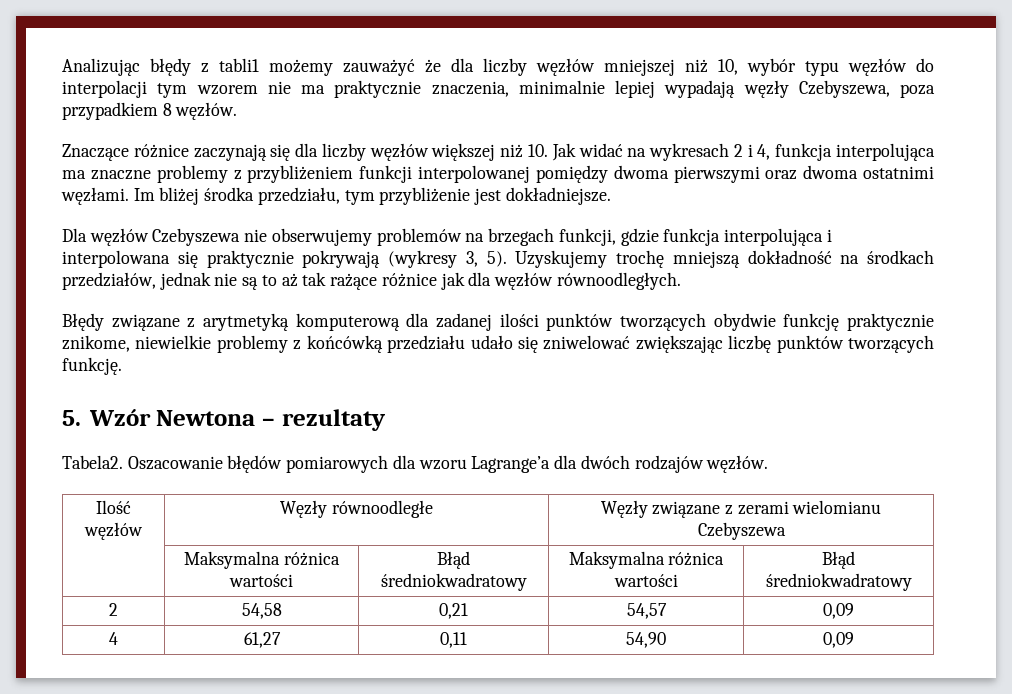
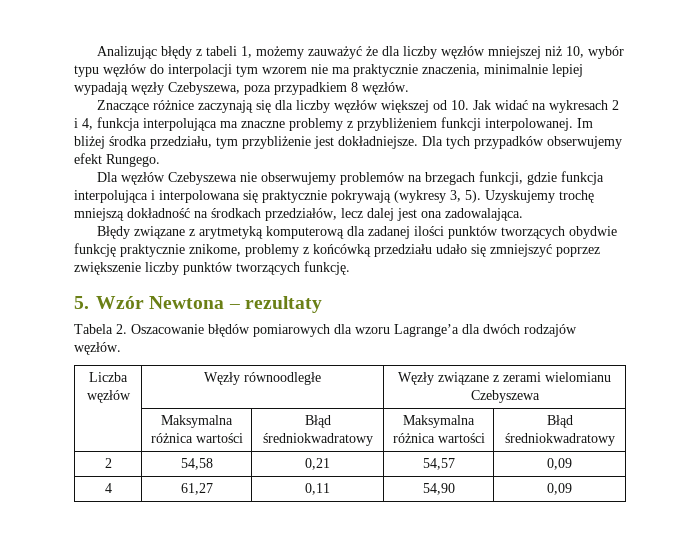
- Analizując błędy z tabli1 możemy zauważyć że dla liczby węzłów mniejszej niż 10, wybór typu węzłów do interpolacji tym wzorem nie ma praktycznie znaczenia, minimalnie lepiej wypadają węzły Czebyszewa, poza przypadkiem 8 węzłów.
+ Analizując błędy z tabeli 1, możemy zauważyć że dla liczby węzłów mniejszej niż 10, wybór typu węzłów do interpolacji tym wzorem nie ma praktycznie znaczenia, minimalnie lepiej wypadają węzły Czebyszewa, poza przypadkiem 8 węzłów.
- Znaczące różnice zaczynają się dla liczby węzłów większej niż 10. Jak widać na wykresach 2 i 4, funkcja interpolująca ma znaczne problemy z przybliżeniem funkcji interpolowanej pomiędzy dwoma pierwszymi oraz dwoma ostatnimi węzłami.
+ Znaczące różnice zaczynają się dla liczby węzłów większej od 10. Jak widać na wykresach 2 i 4, funkcja interpolująca ma znaczne problemy z przybliżeniem funkcji interpolowanej.
+ Dla tych przypadków obserwujemy efekt Rungego.
- Uzyskujemy trochę mniejszą dokładność na środkach przedziałów, jednak nie są to aż tak rażące różnice jak dla węzłów równoodległych.
+ Uzyskujemy trochę mniejszą dokładność na środkach przedziałów, lecz dalej jest ona zadowalająca.
- Błędy związane z arytmetyką komputerową dla zadanej ilości punktów tworzących obydwie funkcję praktycznie znikome, niewielkie problemy z końcówką przedziału udało się zniwelować zwiększając liczbę punktów tworzących funkcję.
+ Błędy związane z arytmetyką komputerową dla zadanej ilości punktów tworzących obydwie funkcję praktycznie znikome, problemy z końcówką przedziału udało się zmniejszyć poprzez zwiększenie liczby punktów tworzących funkcję.
- Tabela2. Oszacowanie błędów pomiarowych dla wzoru Lagrange’a dla dwóch rodzajów węzłów.
+ Tabela 2. Oszacowanie błędów pomiarowych dla wzoru Lagrange’a dla dwóch rodzajów węzłów.
- Ilość węzłów | Węzły równoodległe | Węzły związane z zerami wielomianu Czebyszewa
+ Liczba węzłów | Węzły równoodległe | Węzły związane z zerami wielomianu Czebyszewa

